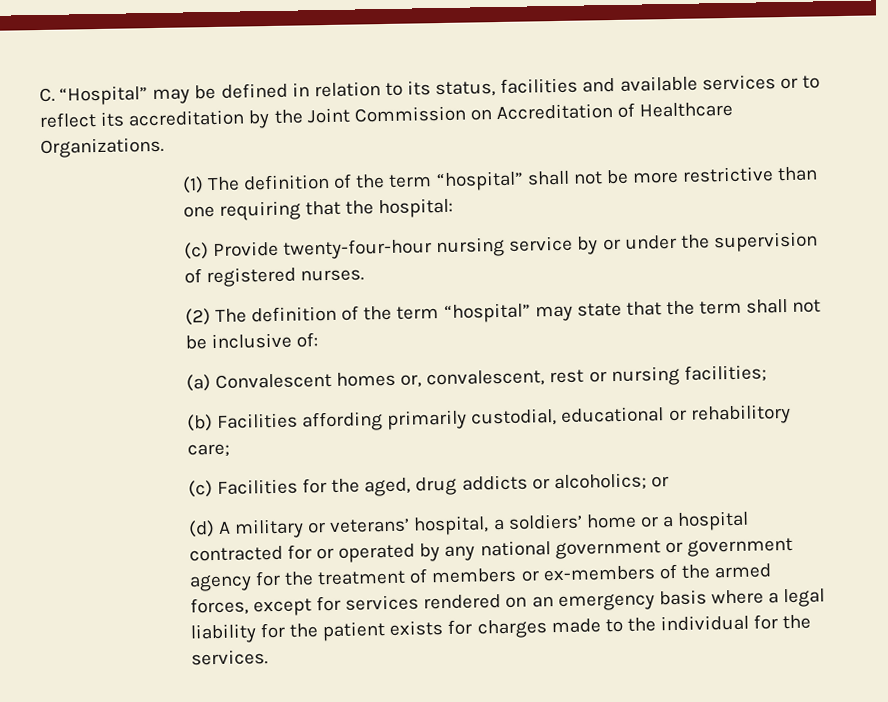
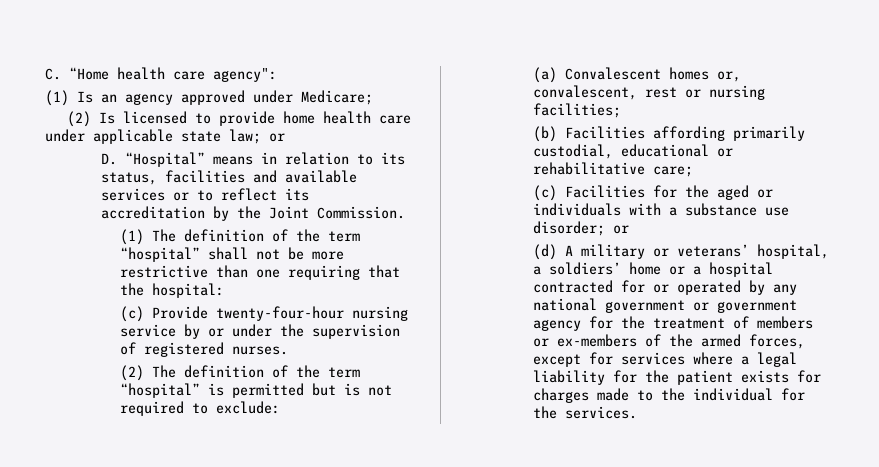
- C. “Hospital” may be defined in relation to its status, facilities and available services or to reflect its accreditation by the Joint Commission on Accreditation of Healthcare Organizations.
+ C. “Home health care agency":
+ (1) Is an agency approved under Medicare;
+ (2) Is licensed to provide home health care under applicable state law; or
+ D. “Hospital” means in relation to its status, facilities and available services or to reflect its accreditation by the Joint Commission.
- (2) The definition of the term “hospital” may state that the term shall not be inclusive of:
+ (2) The definition of the term “hospital” is permitted but is not required to exclude:
- (b) Facilities affording primarily custodial, educational or rehabilitory care;
+ (b) Facilities affording primarily custodial, educational or rehabilitative care;
- (c) Facilities for the aged, drug addicts or alcoholics; or
+ (c) Facilities for the aged or individuals with a substance use disorder; or
- (d) A military or veterans’ hospital, a soldiers’ home or a hospital contracted for or operated by any national government or government agency for the treatment of members or ex-members of the armed forces, except for services rendered on an emergency basis where a legal liability for the patient exists for charges made to the individual for the services.
+ (d) A military or veterans’ hospital, a soldiers’ home or a hospital contracted for or operated by any national government or government agency for the treatment of members or ex-members of the armed forces, except for services where a legal liability for the patient exists for charges made to the individual for the services.

